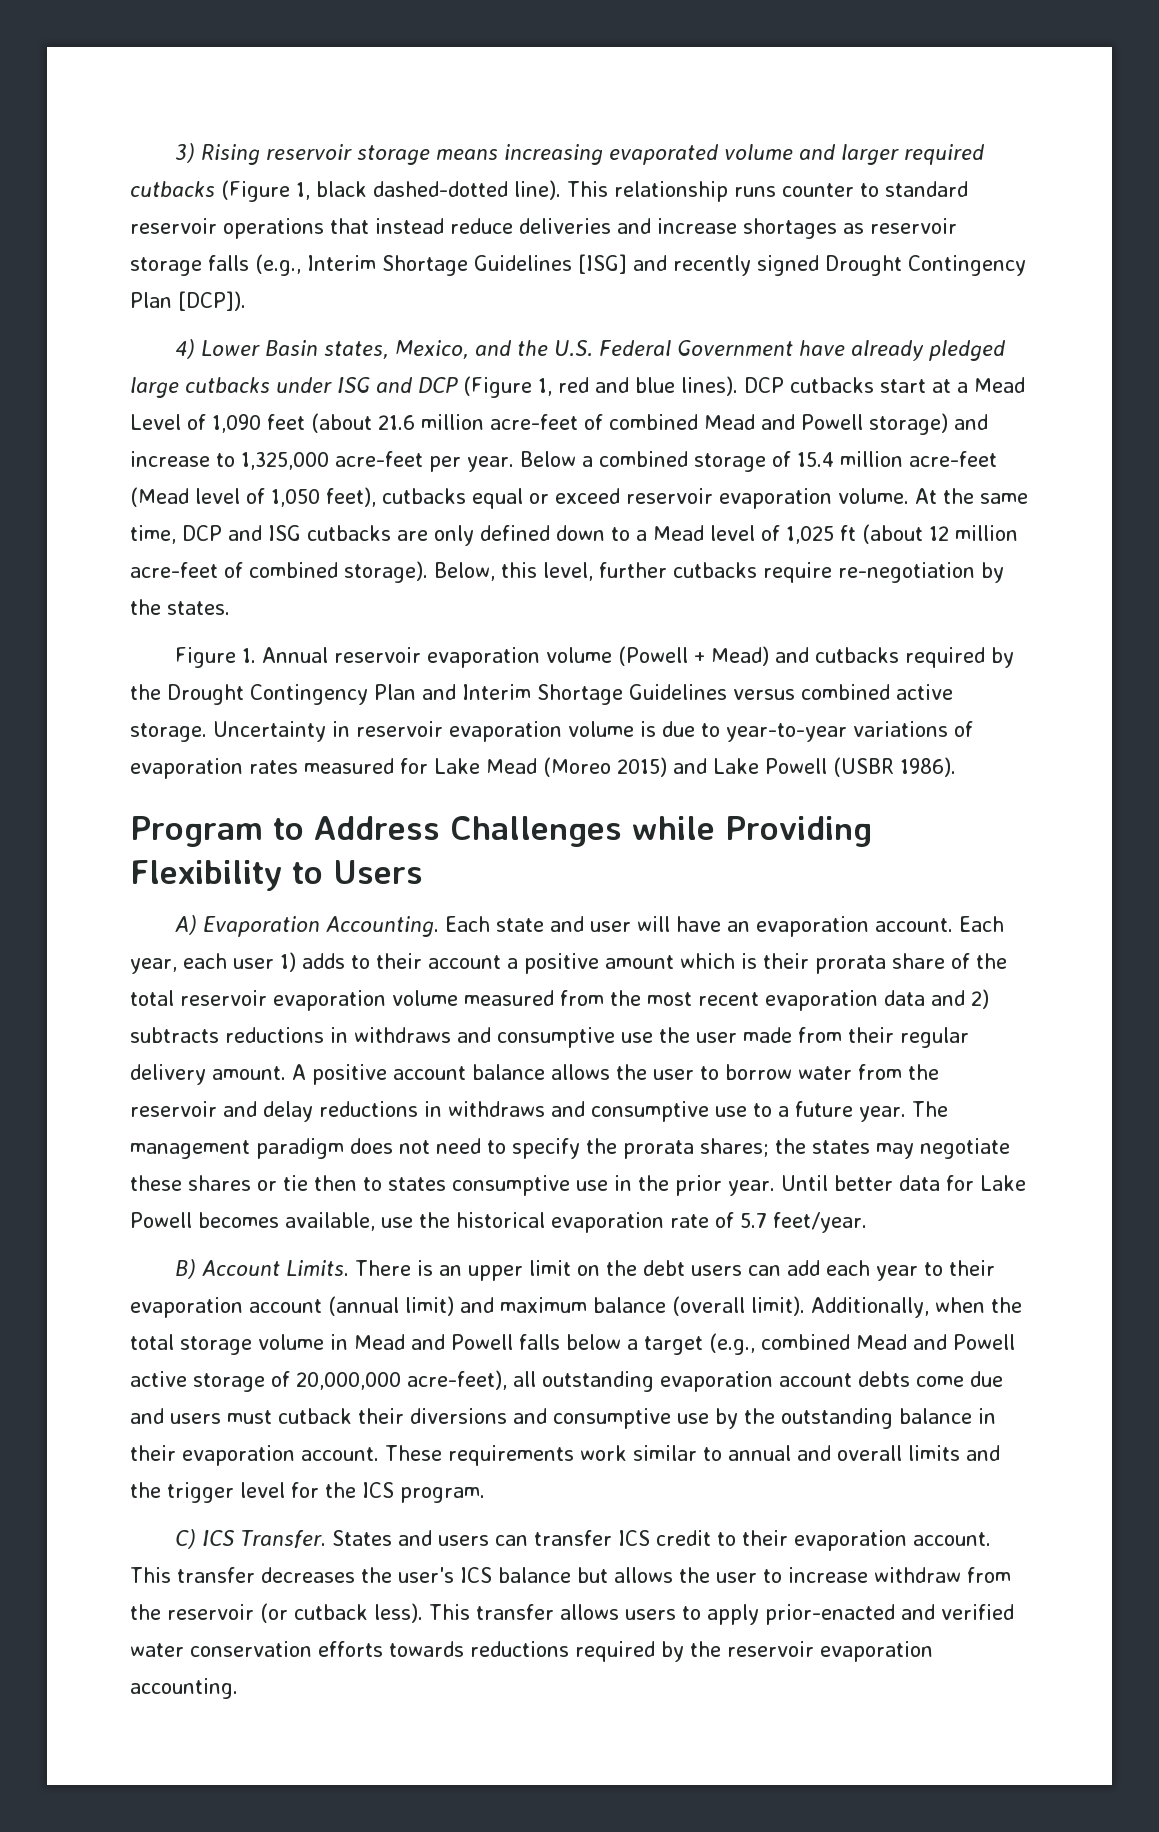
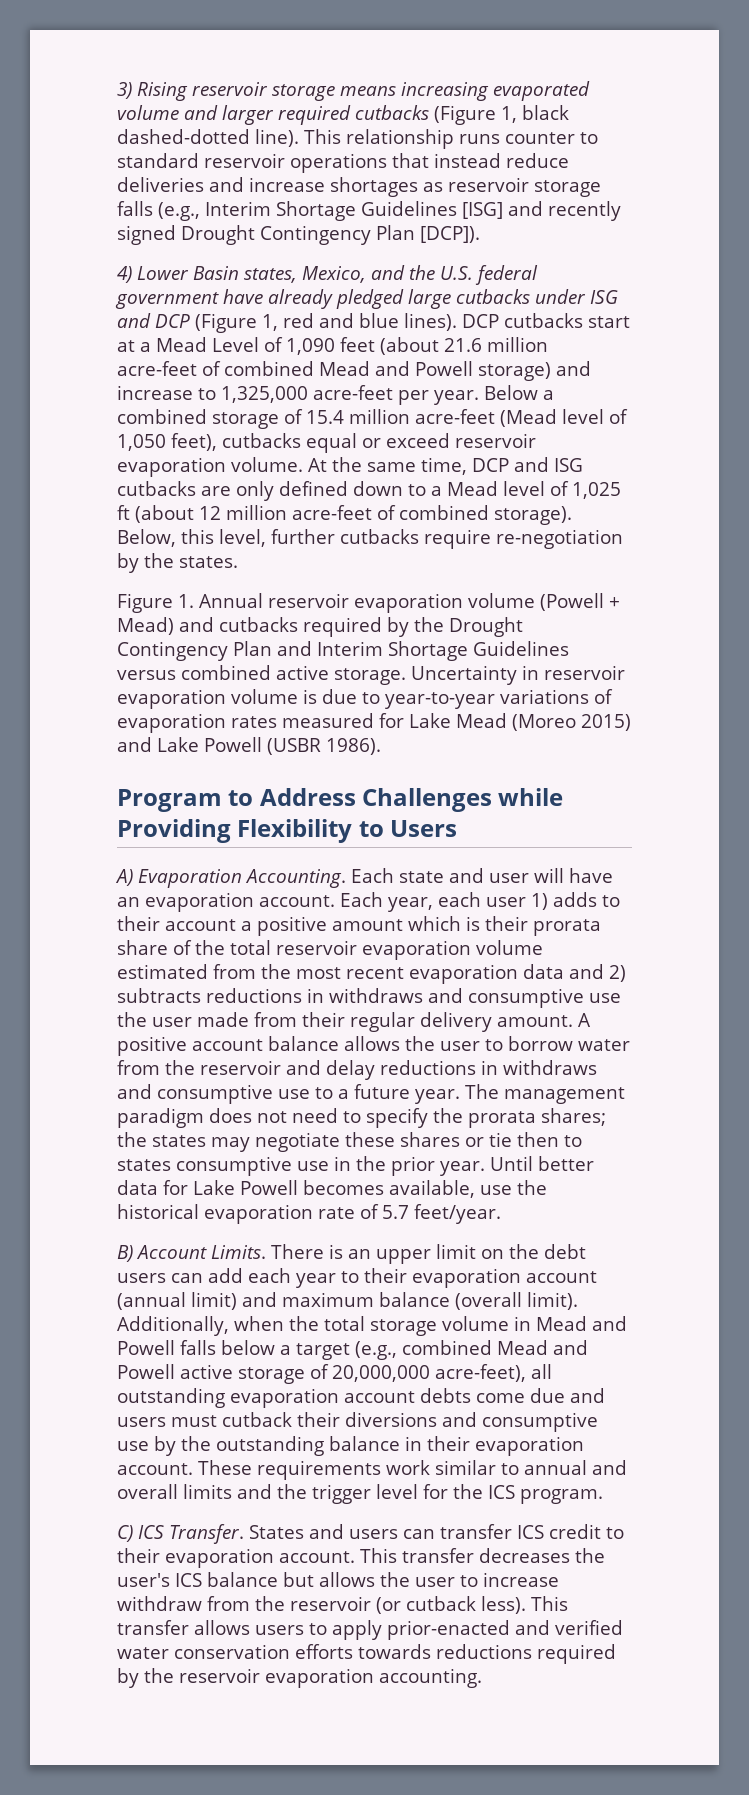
- 4) Lower Basin states, Mexico, and the U.S. Federal Government have already pledged large cutbacks under ISG and DCP (Figure 1, red and blue lines).
+ 4) Lower Basin states, Mexico, and the U.S. federal government have already pledged large cutbacks under ISG and DCP (Figure 1, red and blue lines).
- Each year, each user 1) adds to their account a positive amount which is their prorata share of the total reservoir evaporation volume measured from the most recent evaporation data and 2) subtracts reductions in withdraws and consumptive use the user made from their regular delivery amount.
+ Each year, each user 1) adds to their account a positive amount which is their prorata share of the total reservoir evaporation volume estimated from the most recent evaporation data and 2) subtracts reductions in withdraws and consumptive use the user made from their regular delivery amount.

